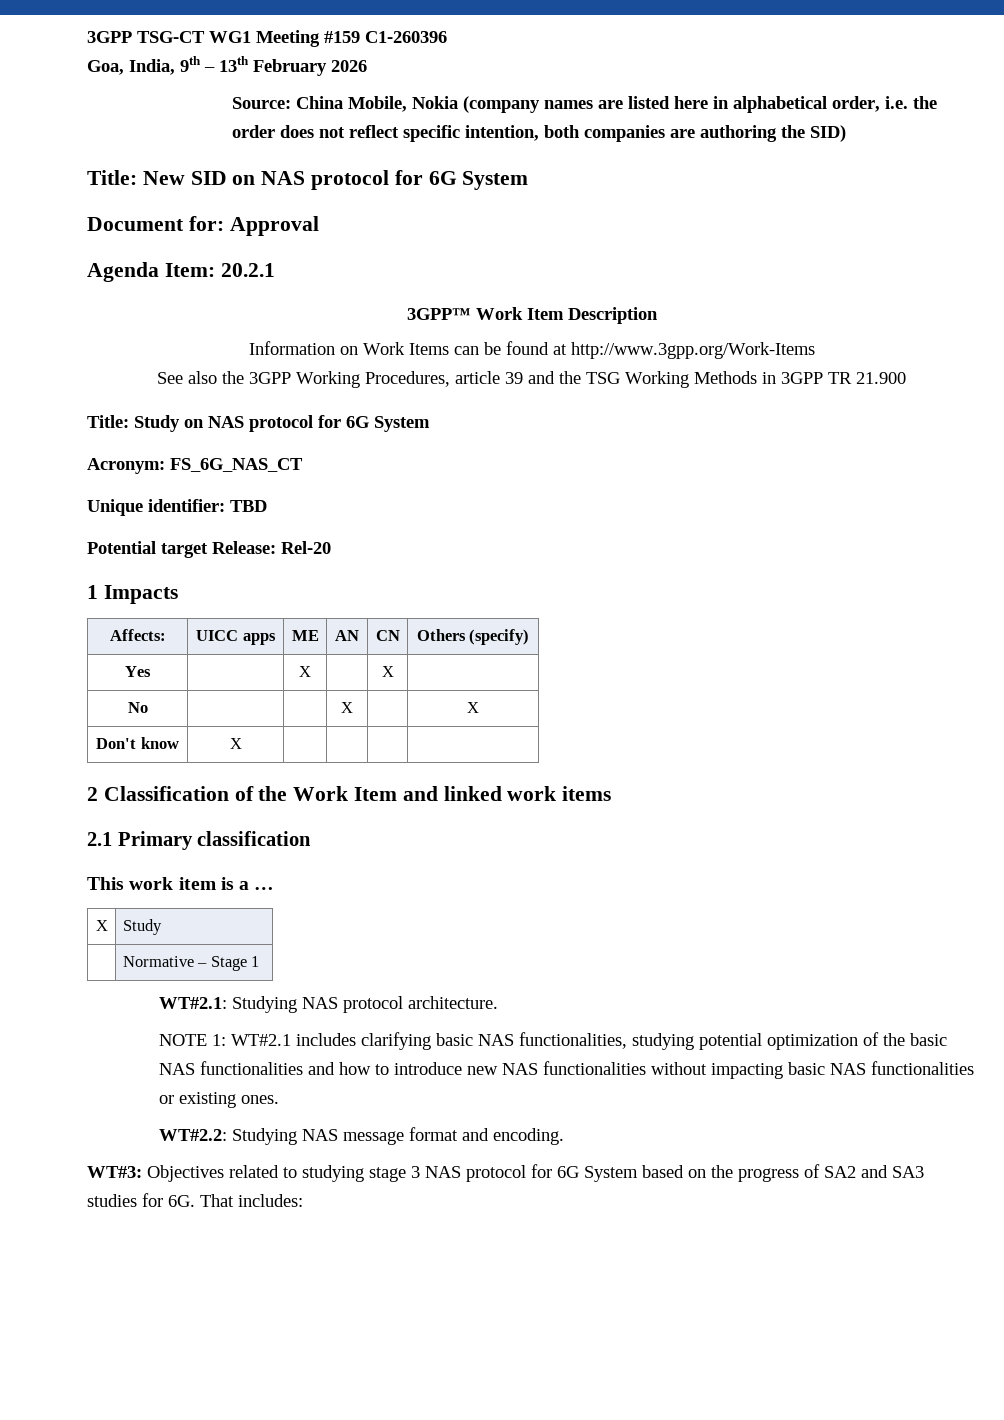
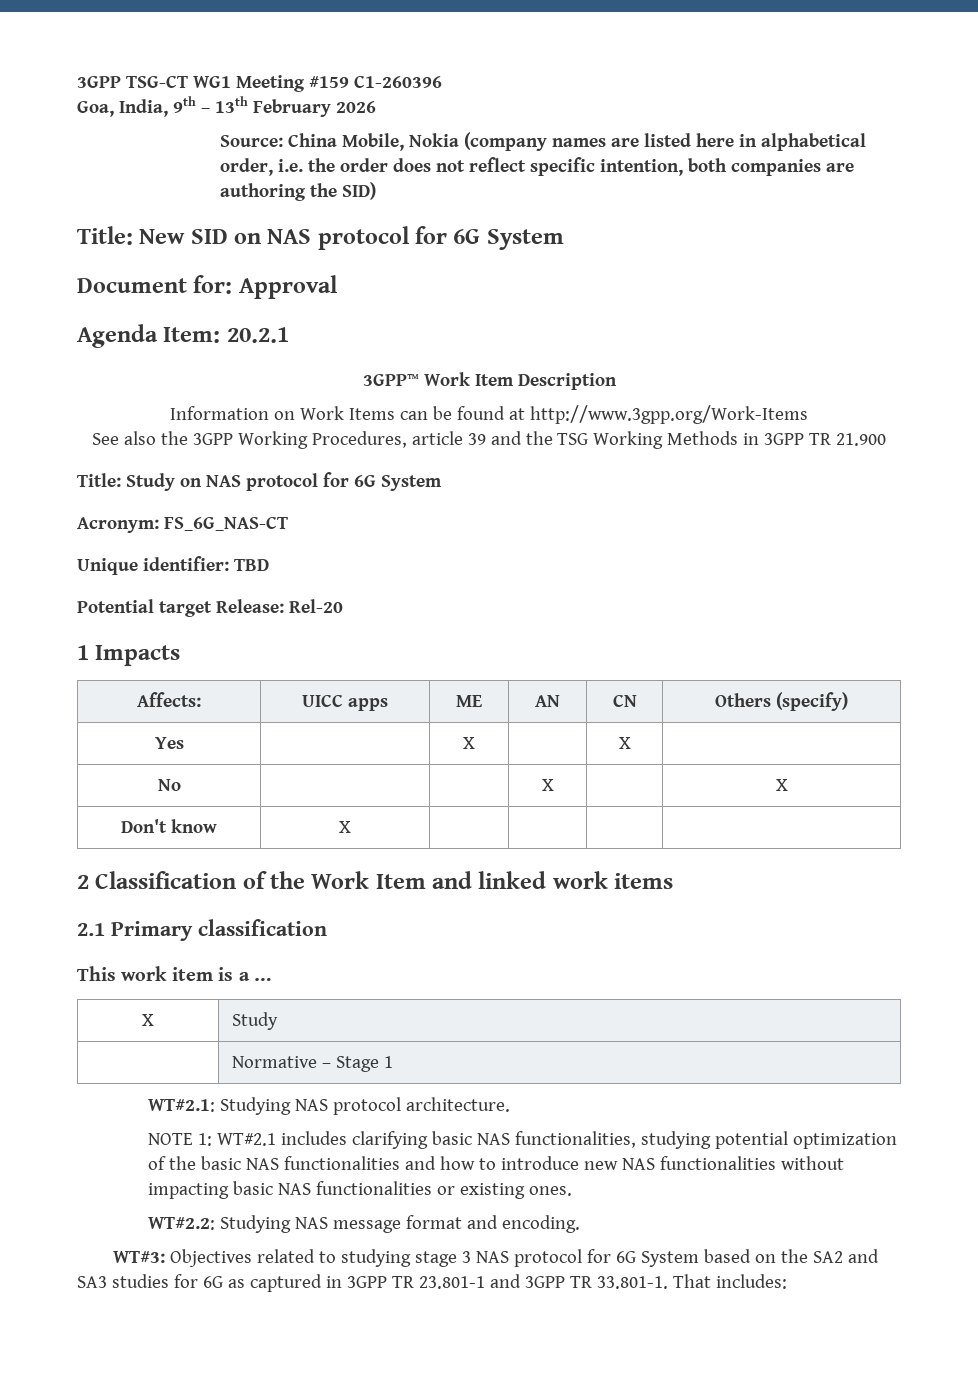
- Acronym: FS_6G_NAS_CT
+ Acronym: FS_6G_NAS-CT
- WT#3: Objectives related to studying stage 3 NAS protocol for 6G System based on the progress of SA2 and SA3 studies for 6G. That includes:
+ WT#3: Objectives related to studying stage 3 NAS protocol for 6G System based on the SA2 and SA3 studies for 6G as captured in 3GPP TR 23.801-1 and 3GPP TR 33.801-1. That includes:

